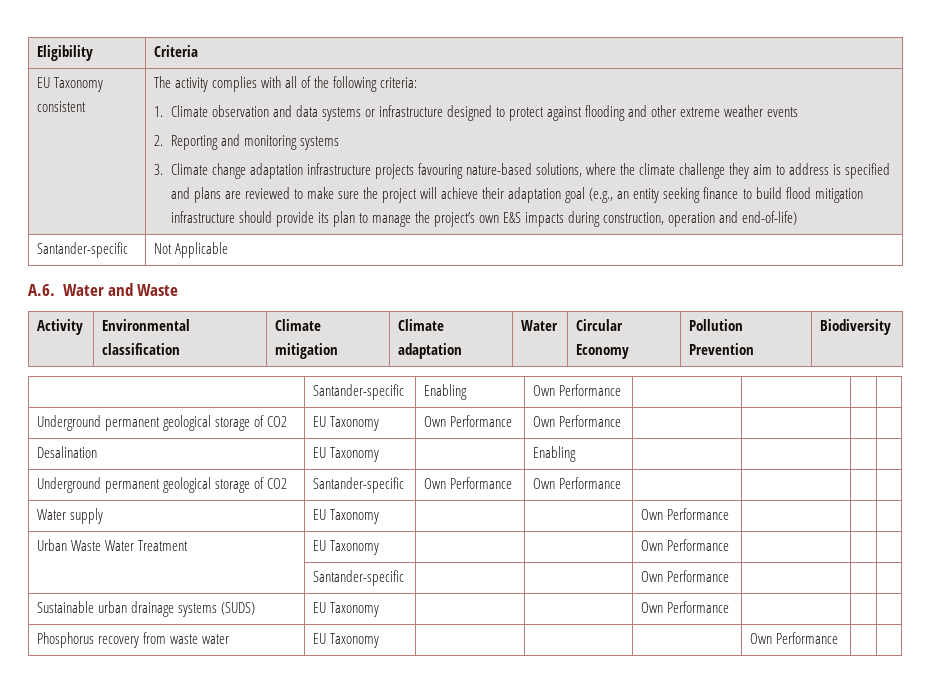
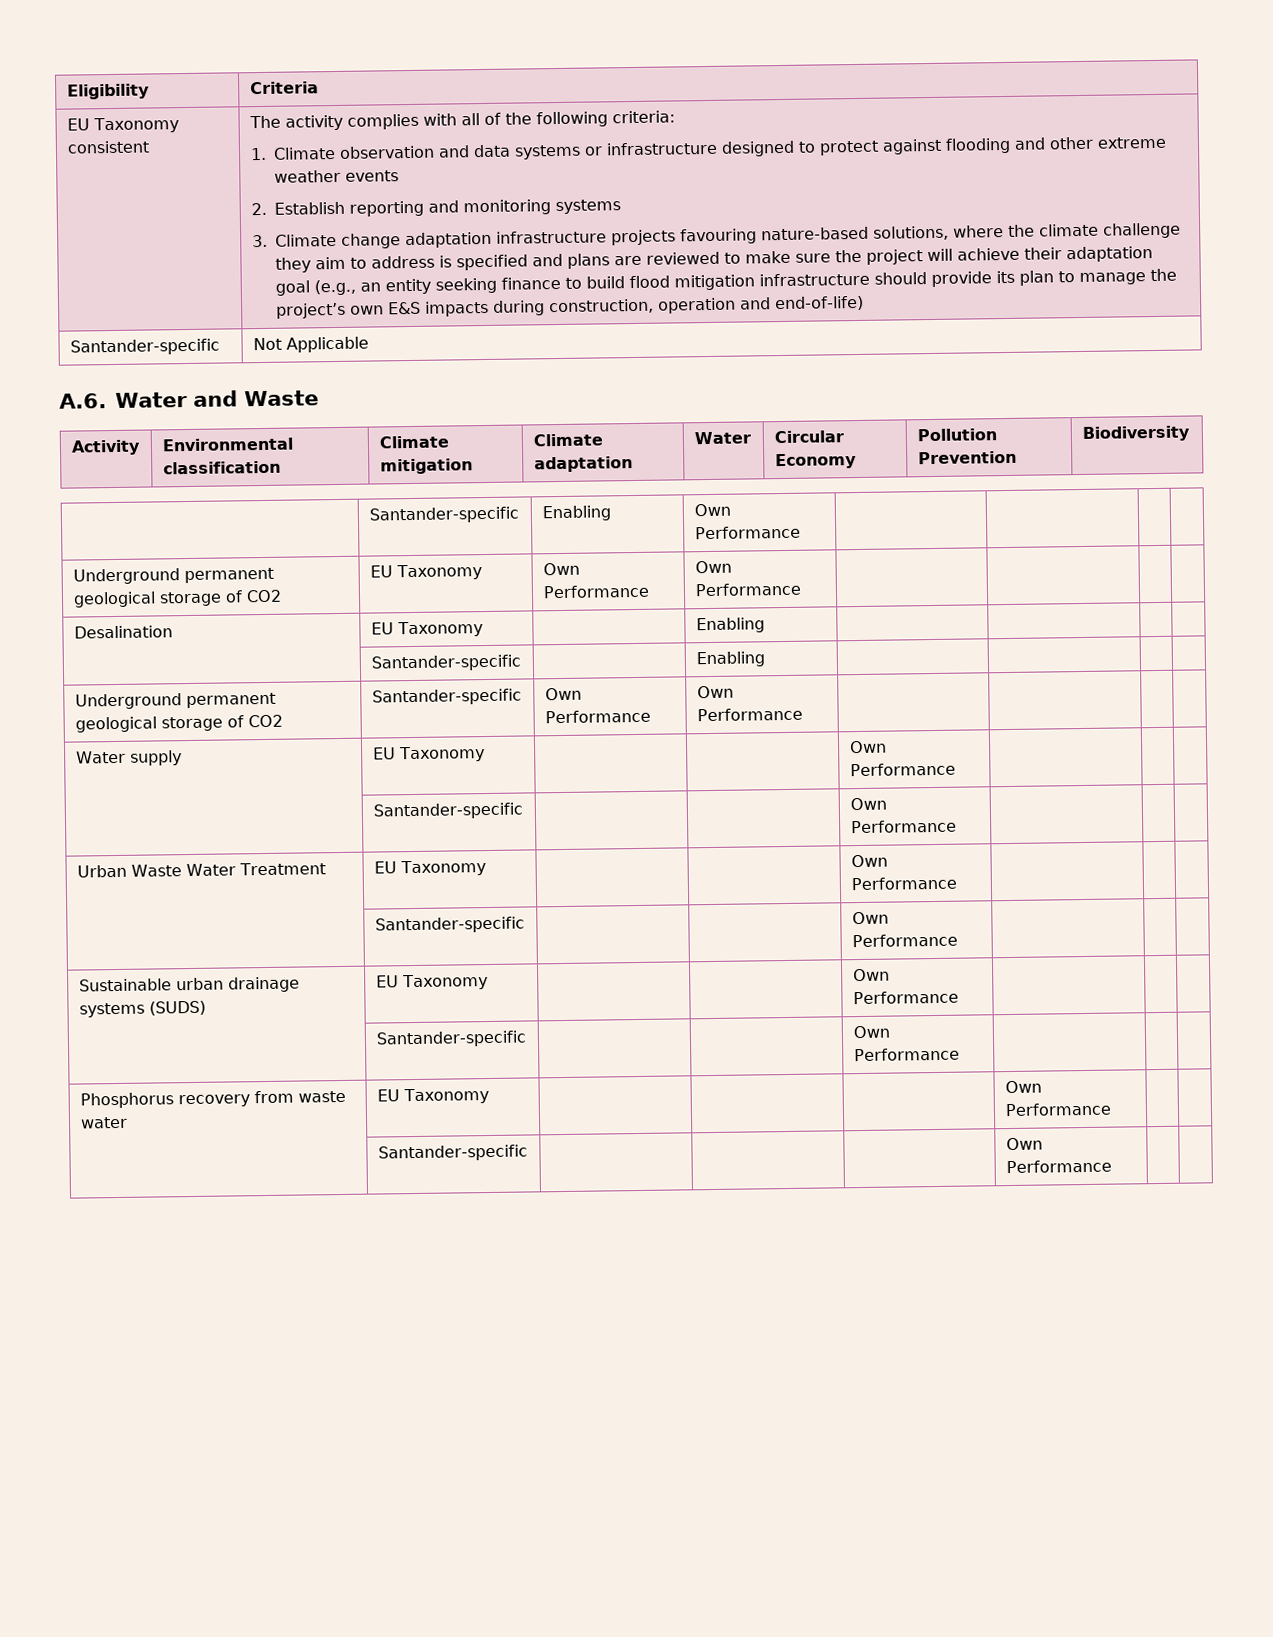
- 2. Reporting and monitoring systems
+ 2. Establish reporting and monitoring systems
+ | Santander-specific | | Enabling | | | |
  Water supply | EU Taxonomy | | | Own Performance | | |
+ | Santander-specific | | | Own Performance | | |
  Sustainable urban drainage systems (SUDS) | EU Taxonomy | | | Own Performance | | |
+ | Santander-specific | | | Own Performance | | |
+ | Santander-specific | | | | Own Performance | |

